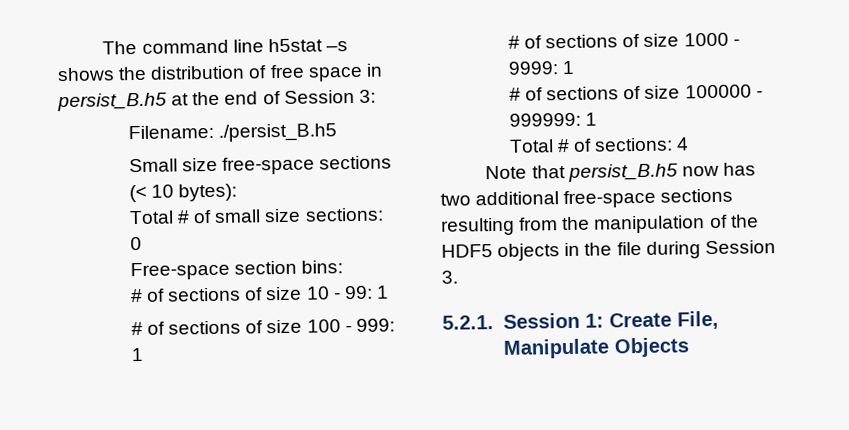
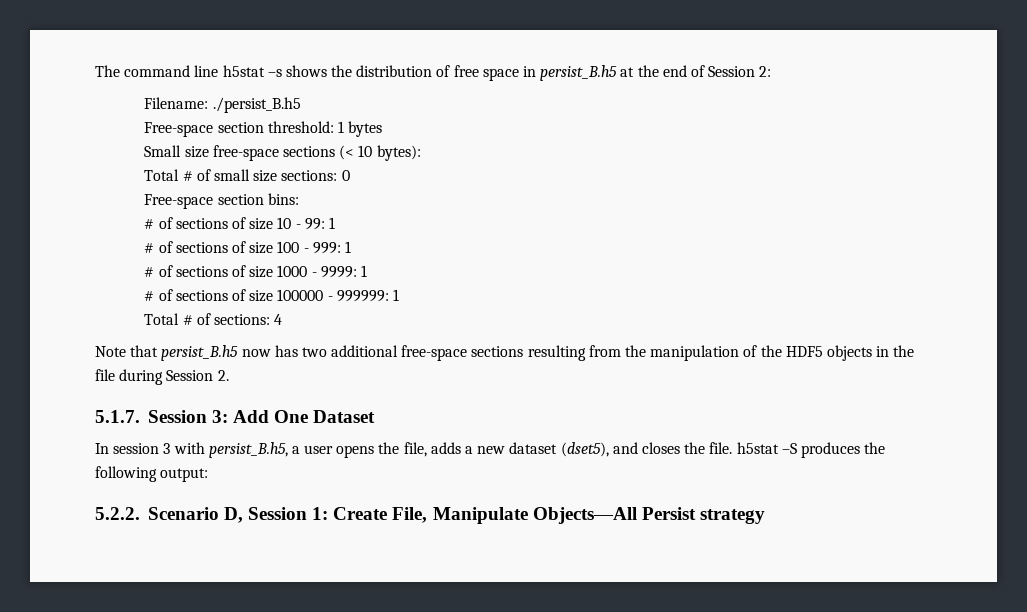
- The command line h5stat –s shows the distribution of free space in persist_B.h5 at the end of Session 3:
+ The command line h5stat –s shows the distribution of free space in persist_B.h5 at the end of Session 2:
+ Free-space section threshold: 1 bytes
- Note that persist_B.h5 now has two additional free-space sections resulting from the manipulation of the HDF5 objects in the file during Session 3.
- 5.2.1. Session 1: Create File, Manipulate Objects
+ Note that persist_B.h5 now has two additional free-space sections resulting from the manipulation of the HDF5 objects in the file during Session 2.
+ 5.1.7. Session 3: Add One Dataset
+ In session 3 with persist_B.h5, a user opens the file, adds a new dataset (dset5), and closes the file. h5stat –S produces the following output:
+ 5.2.2. Scenario D, Session 1: Create File, Manipulate Objects—All Persist strategy

